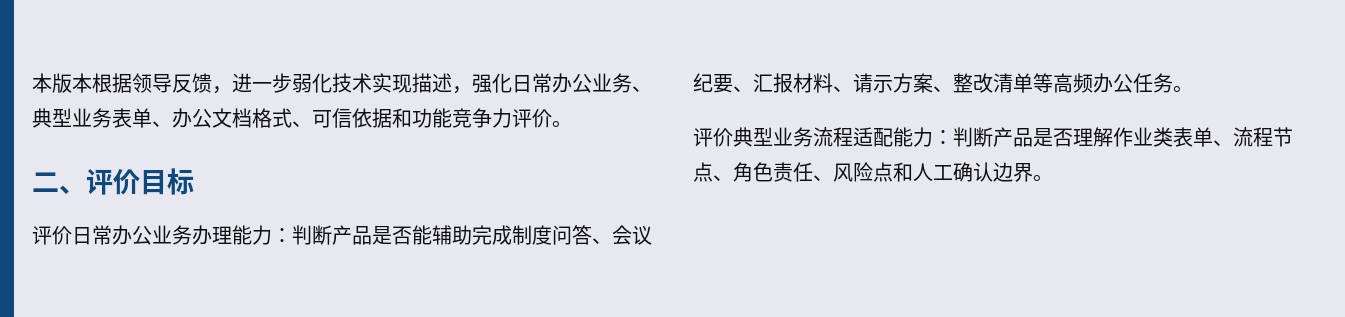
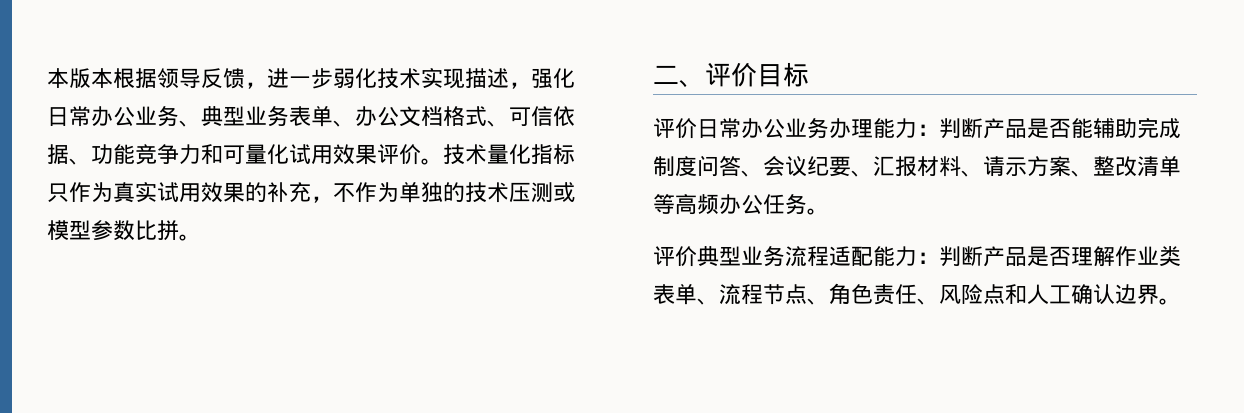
- 本版本根据领导反馈，进一步弱化技术实现描述，强化日常办公业务、典型业务表单、办公文档格式、可信依据和功能竞争力评价。
+ 本版本根据领导反馈，进一步弱化技术实现描述，强化日常办公业务、典型业务表单、办公文档格式、可信依据、功能竞争力和可量化试用效果评价。技术量化指标只作为真实试用效果的补充，不作为单独的技术压测或模型参数比拼。

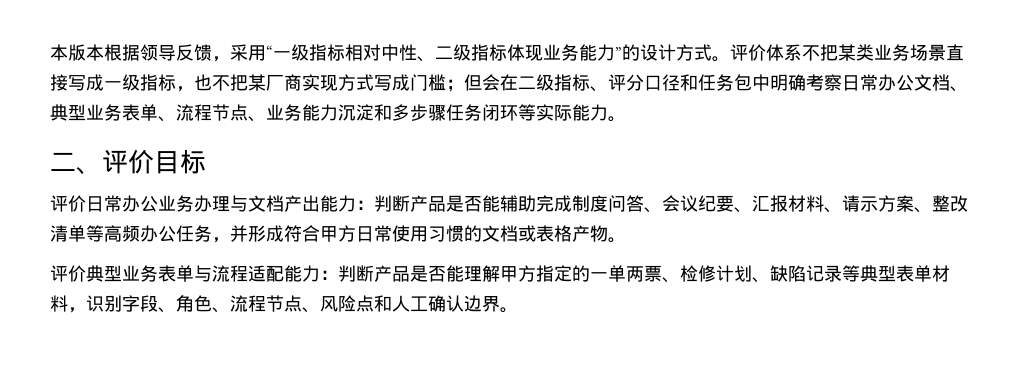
- 本版本根据领导反馈，进一步弱化技术实现描述，强化日常办公业务、典型业务表单、办公文档格式、可信依据、功能竞争力和可量化试用效果评价。技术量化指标只作为真实试用效果的补充，不作为单独的技术压测或模型参数比拼。
+ 本版本根据领导反馈，采用“一级指标相对中性、二级指标体现业务能力”的设计方式。评价体系不把某类业务场景直接写成一级指标，也不把某厂商实现方式写成门槛；但会在二级指标、评分口径和任务包中明确考察日常办公文档、典型业务表单、流程节点、业务能力沉淀和多步骤任务闭环等实际能力。
- 评价日常办公业务办理能力：判断产品是否能辅助完成制度问答、会议纪要、汇报材料、请示方案、整改清单等高频办公任务。
+ 评价日常办公业务办理与文档产出能力：判断产品是否能辅助完成制度问答、会议纪要、汇报材料、请示方案、整改清单等高频办公任务，并形成符合甲方日常使用习惯的文档或表格产物。
- 评价典型业务流程适配能力：判断产品是否理解作业类表单、流程节点、角色责任、风险点和人工确认边界。
+ 评价典型业务表单与流程适配能力：判断产品是否能理解甲方指定的一单两票、检修计划、缺陷记录等典型表单材料，识别字段、角色、流程节点、风险点和人工确认边界。

